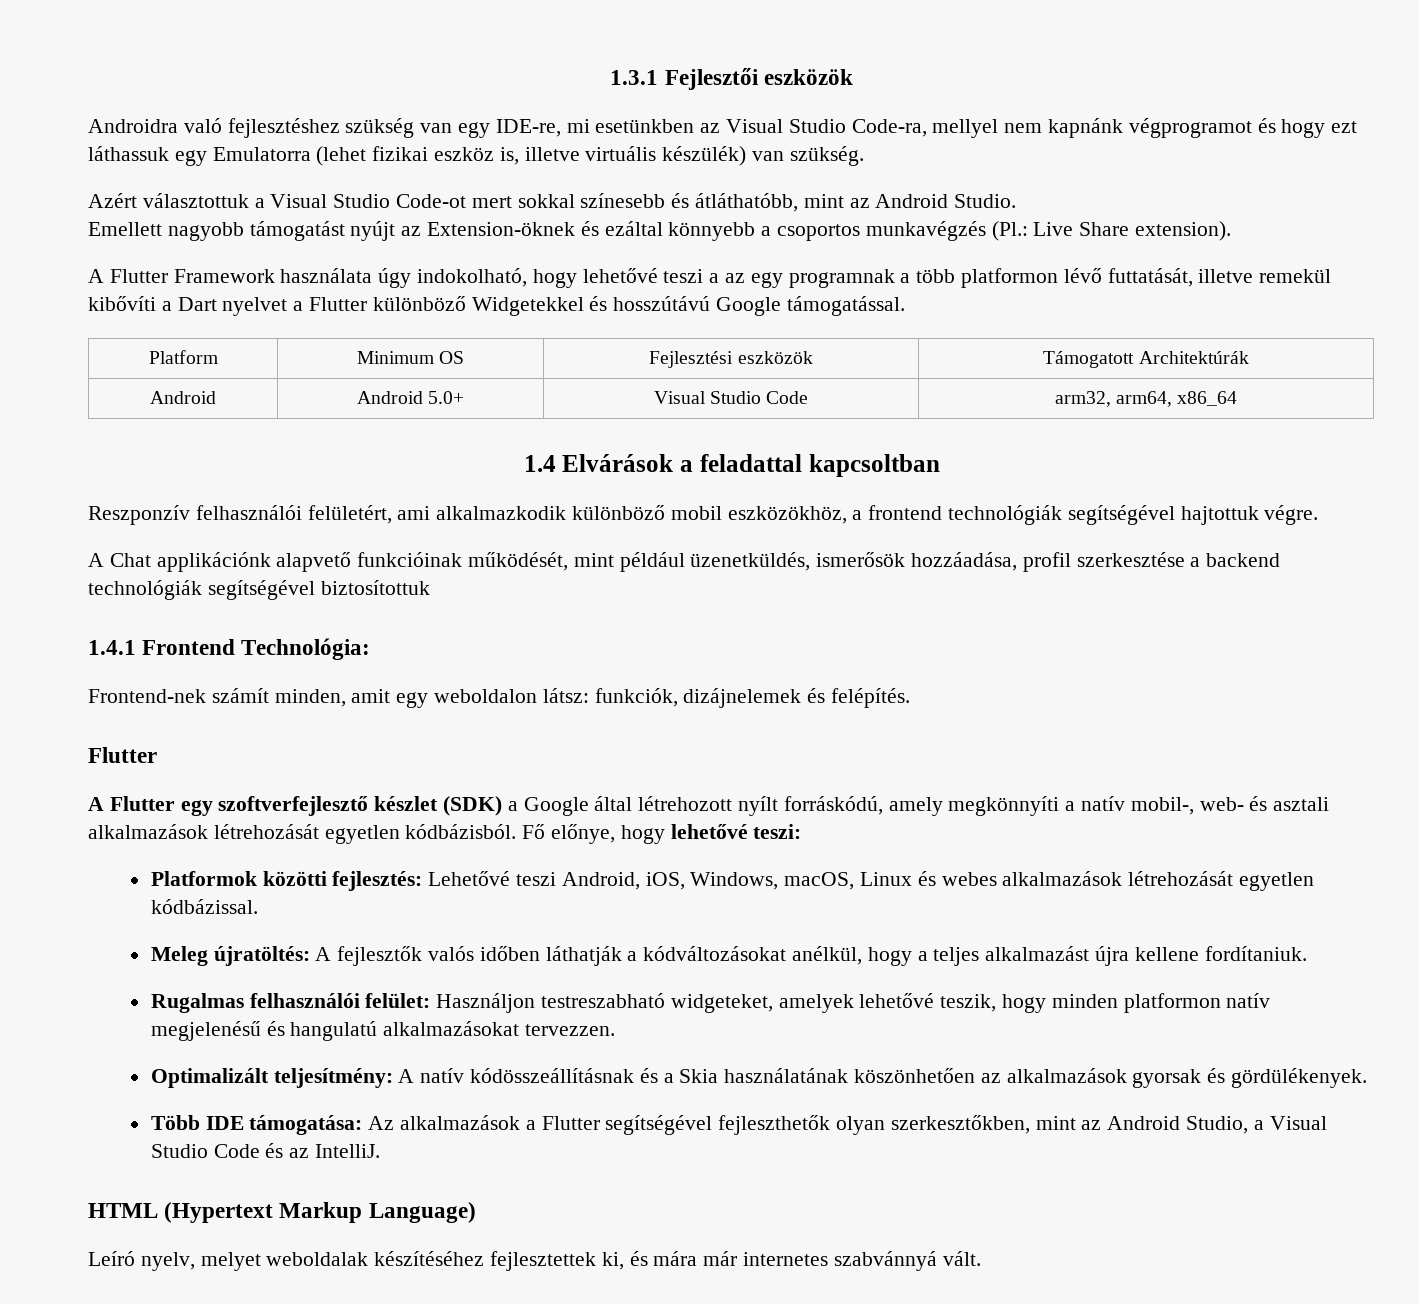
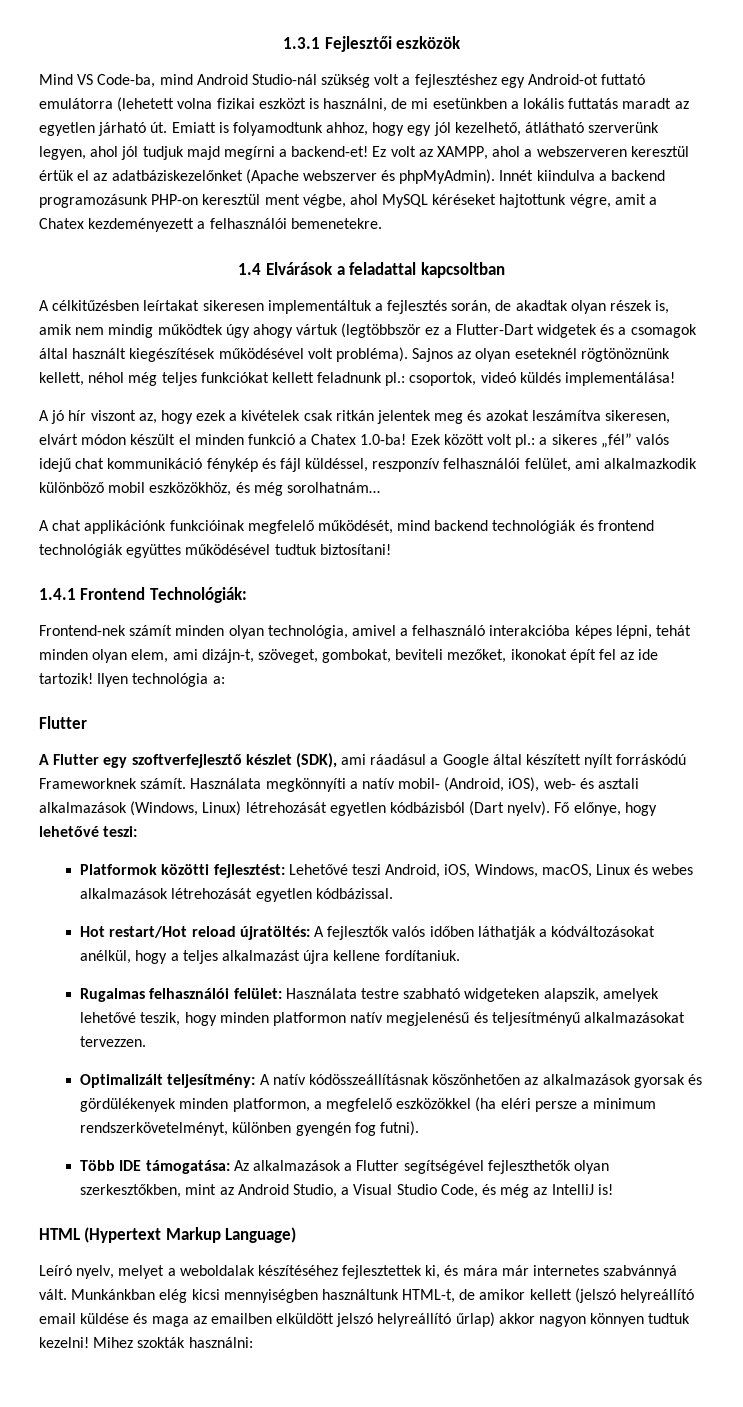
- Androidra való fejlesztéshez szükség van egy IDE-re, mi esetünkben az Visual Studio Code-ra, mellyel nem kapnánk végprogramot és hogy ezt láthassuk egy Emulatorra (lehet fizikai eszköz is, illetve virtuális készülék) van szükség.
- Azért választottuk a Visual Studio Code-ot mert sokkal színesebb és átláthatóbb, mint az Android Studio.
- Emellett nagyobb támogatást nyújt az Extension-öknek és ezáltal könnyebb a csoportos munkavégzés (Pl.: Live Share extension).
- A Flutter Framework használata úgy indokolható, hogy lehetővé teszi a az egy programnak a több platformon lévő futtatását, illetve remekül kibővíti a Dart nyelvet a Flutter különböző Widgetekkel és hosszútávú Google támogatással.
- Platform | Minimum OS | Fejlesztési eszközök | Támogatott Architektúrák
- Android | Android 5.0+ | Visual Studio Code | arm32, arm64, x86_64
+ Mind VS Code-ba, mind Android Studio-nál szükség volt a fejlesztéshez egy Android-ot futtató emulátorra (lehetett volna fizikai eszközt is használni, de mi esetünkben a lokális futtatás maradt az egyetlen járható út. Emiatt is folyamodtunk ahhoz, hogy egy jól kezelhető, átlátható szerverünk legyen, ahol jól tudjuk majd megírni a backend-et! Ez volt az XAMPP, ahol a webszerveren keresztül értük el az adatbáziskezelőnket (Apache webszerver és phpMyAdmin). Innét kiindulva a backend programozásunk PHP-on keresztül ment végbe, ahol MySQL kéréseket hajtottunk végre, amit a Chatex kezdeményezett a felhasználói bemenetekre.
- Reszponzív felhasználói felületért, ami alkalmazkodik különböző mobil eszközökhöz, a frontend technológiák segítségével hajtottuk végre.
- A Chat applikációnk alapvető funkcióinak működését, mint például üzenetküldés, ismerősök hozzáadása, profil szerkesztése a backend technológiák segítségével biztosítottuk
+ A célkitűzésben leírtakat sikeresen implementáltuk a fejlesztés során, de akadtak olyan részek is, amik nem mindig működtek úgy ahogy vártuk (legtöbbször ez a Flutter-Dart widgetek és a csomagok által használt kiegészítések működésével volt probléma). Sajnos az olyan eseteknél rögtönöznünk kellett, néhol még teljes funkciókat kellett feladnunk pl.: csoportok, videó küldés implementálása!
+ A jó hír viszont az, hogy ezek a kivételek csak ritkán jelentek meg és azokat leszámítva sikeresen, elvárt módon készült el minden funkció a Chatex 1.0-ba! Ezek között volt pl.: a sikeres „fél” valós idejű chat kommunikáció fénykép és fájl küldéssel, reszponzív felhasználói felület, ami alkalmazkodik különböző mobil eszközökhöz, és még sorolhatnám…
+ A chat applikációnk funkcióinak megfelelő működését, mind backend technológiák és frontend technológiák együttes működésével tudtuk biztosítani!
- 1.4.1 Frontend Technológia:
+ 1.4.1 Frontend Technológiák:
- Frontend-nek számít minden, amit egy weboldalon látsz: funkciók, dizájnelemek és felépítés.
+ Frontend-nek számít minden olyan technológia, amivel a felhasználó interakcióba képes lépni, tehát minden olyan elem, ami dizájn-t, szöveget, gombokat, beviteli mezőket, ikonokat épít fel az ide tartozik! Ilyen technológia a:
- A Flutter egy szoftverfejlesztő készlet (SDK) a Google által létrehozott nyílt forráskódú, amely megkönnyíti a natív mobil-, web- és asztali alkalmazások létrehozását egyetlen kódbázisból.
+ A Flutter egy szoftverfejlesztő készlet (SDK), ami ráadásul a Google által készített nyílt forráskódú Frameworknek számít. Használata megkönnyíti a natív mobil- (Android, iOS), web- és asztali alkalmazások (Windows, Linux) létrehozását egyetlen kódbázisból (Dart nyelv).
- Platformok közötti fejlesztés: Lehetővé teszi Android, iOS, Windows, macOS, Linux és webes alkalmazások létrehozását egyetlen kódbázissal.
+ Platformok közötti fejlesztést: Lehetővé teszi Android, iOS, Windows, macOS, Linux és webes alkalmazások létrehozását egyetlen kódbázissal.
- Meleg újratöltés: A fejlesztők valós időben láthatják a kódváltozásokat anélkül, hogy a teljes alkalmazást újra kellene fordítaniuk.
+ Hot restart/Hot reload újratöltés: A fejlesztők valós időben láthatják a kódváltozásokat anélkül, hogy a teljes alkalmazást újra kellene fordítaniuk.
- Rugalmas felhasználói felület: Használjon testreszabható widgeteket, amelyek lehetővé teszik, hogy minden platformon natív megjelenésű és hangulatú alkalmazásokat tervezzen.
+ Rugalmas felhasználói felület: Használata testre szabható widgeteken alapszik, amelyek lehetővé teszik, hogy minden platformon natív megjelenésű és teljesítményű alkalmazásokat tervezzen.
- Optimalizált teljesítmény: A natív kódösszeállításnak és a Skia használatának köszönhetően az alkalmazások gyorsak és gördülékenyek.
+ Optimalizált teljesítmény: A natív kódösszeállításnak köszönhetően az alkalmazások gyorsak és gördülékenyek minden platformon, a megfelelő eszközökkel (ha eléri persze a minimum rendszerkövetelményt, különben gyengén fog futni).
- Több IDE támogatása: Az alkalmazások a Flutter segítségével fejleszthetők olyan szerkesztőkben, mint az Android Studio, a Visual Studio Code és az IntelliJ.
+ Több IDE támogatása: Az alkalmazások a Flutter segítségével fejleszthetők olyan szerkesztőkben, mint az Android Studio, a Visual Studio Code, és még az IntelliJ is!
- Leíró nyelv, melyet weboldalak készítéséhez fejlesztettek ki, és mára már internetes szabvánnyá vált.
+ Leíró nyelv, melyet a weboldalak készítéséhez fejlesztettek ki, és mára már internetes szabvánnyá vált.
+ Munkánkban elég kicsi mennyiségben használtunk HTML-t, de amikor kellett (jelszó helyreállító email küldése és maga az emailben elküldött jelszó helyreállító űrlap) akkor nagyon könnyen tudtuk kezelni! Mihez szokták használni:

